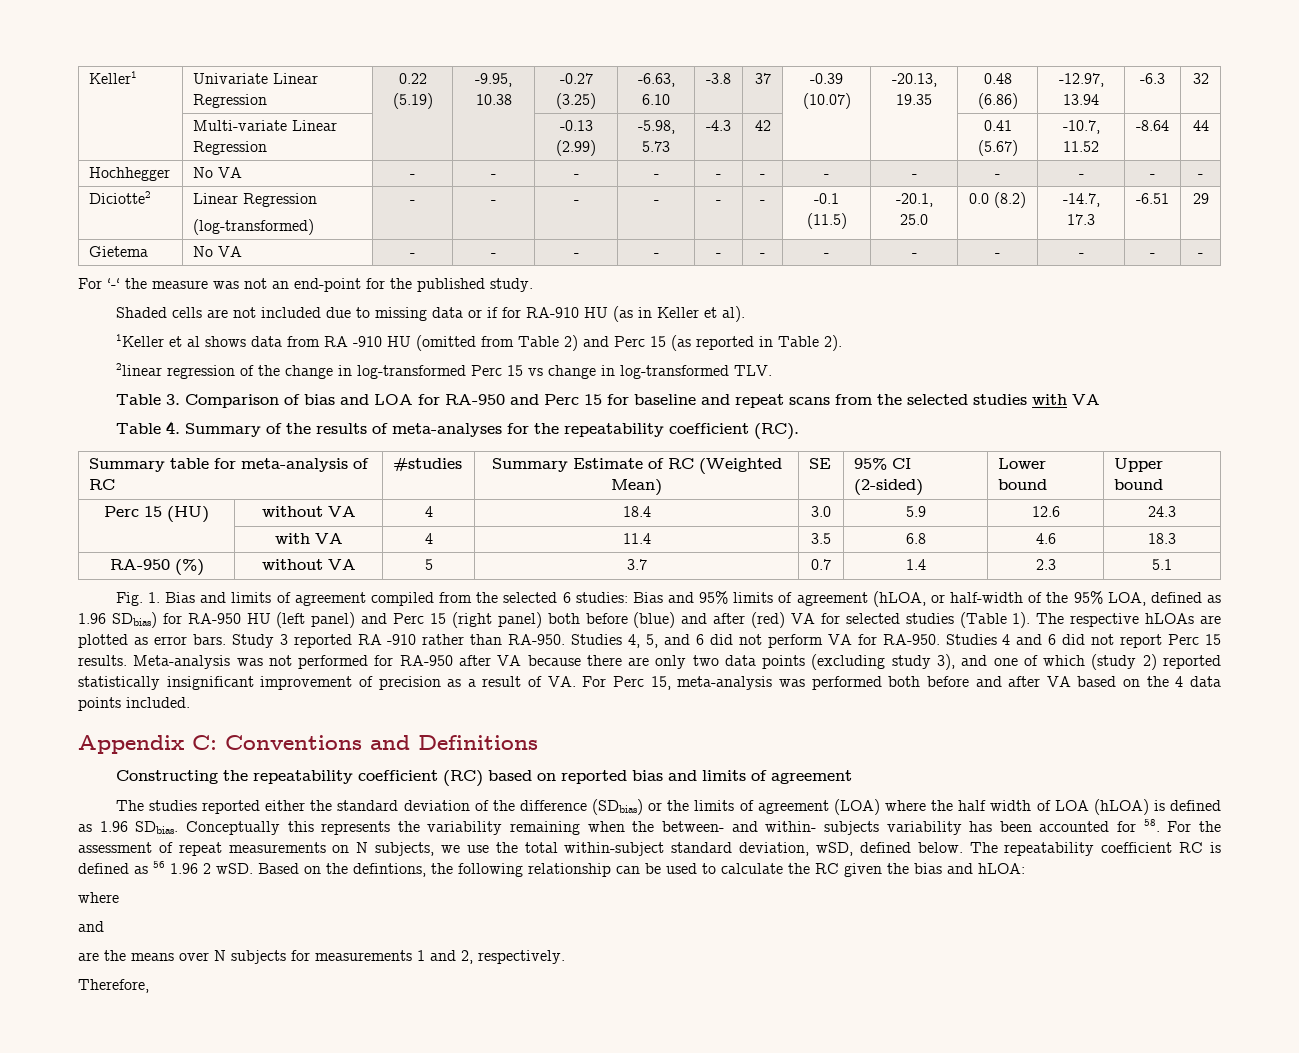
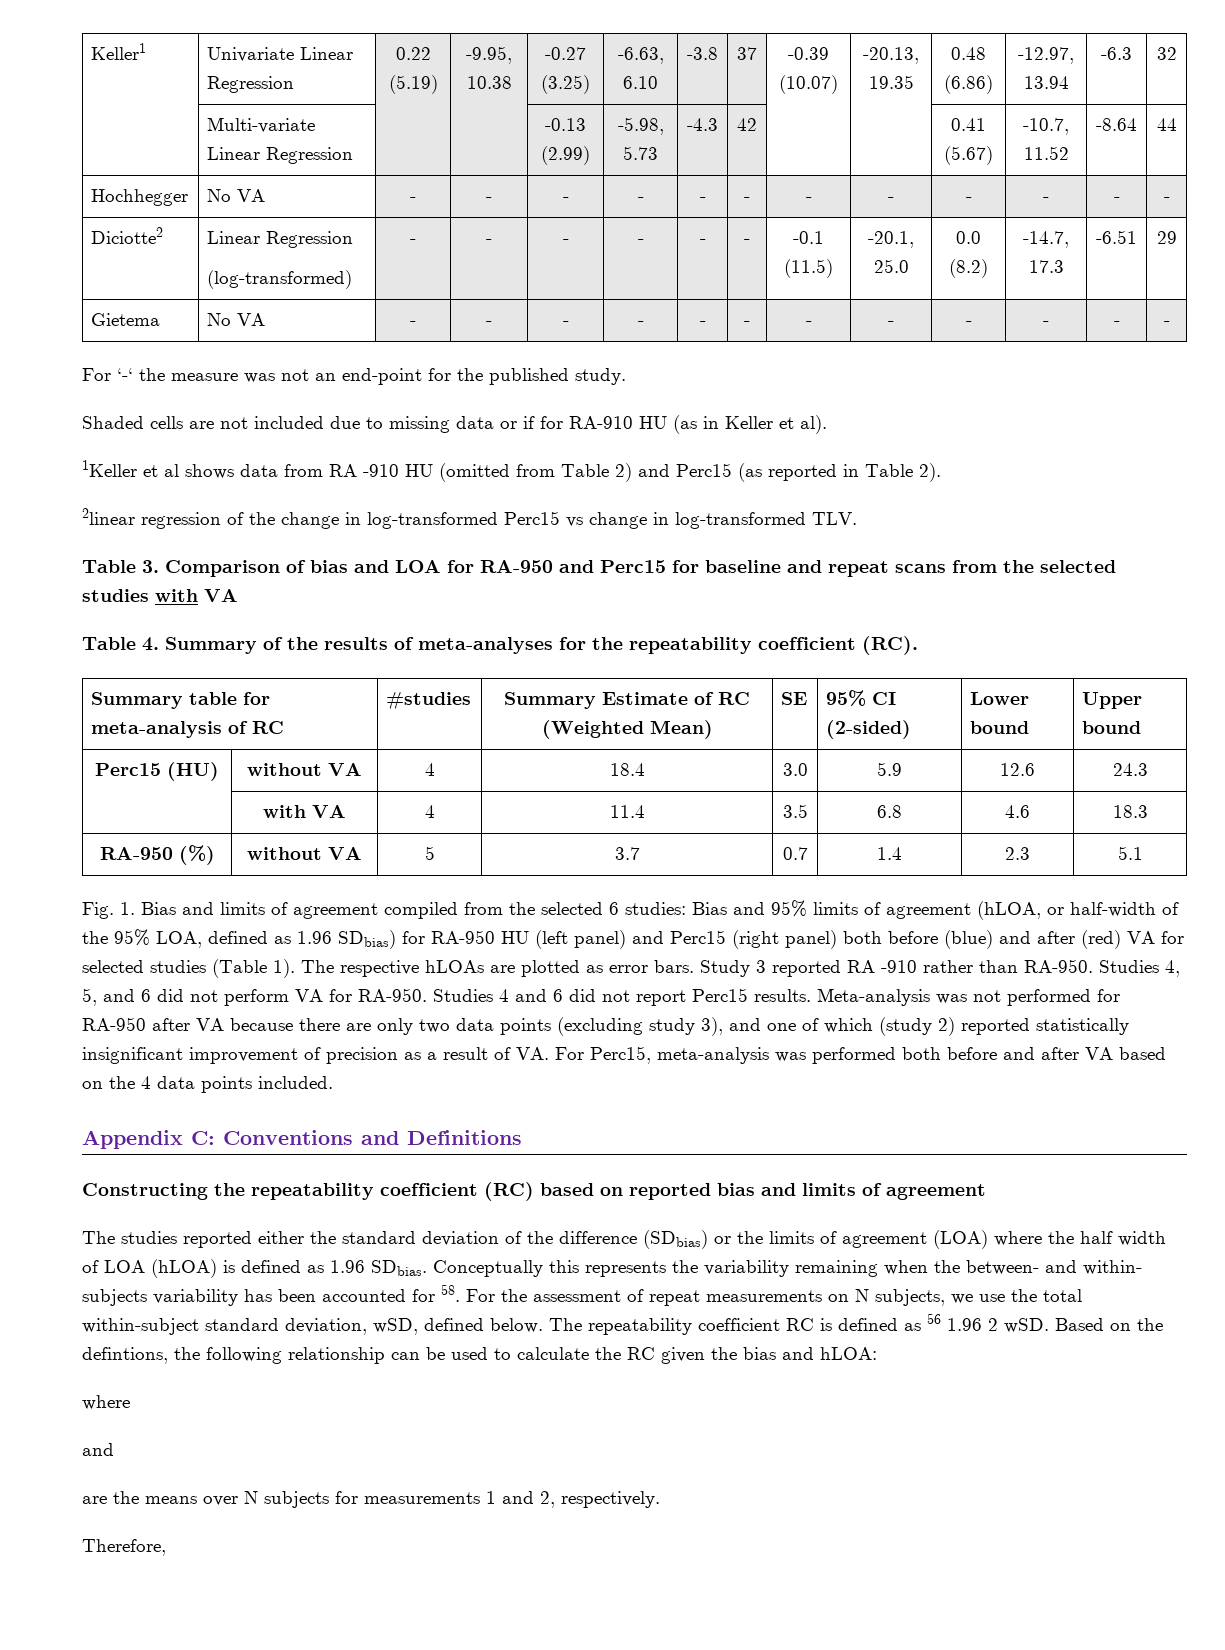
- 1Keller et al shows data from RA -910 HU (omitted from Table 2) and Perc 15 (as reported in Table 2).
+ 1Keller et al shows data from RA -910 HU (omitted from Table 2) and Perc15 (as reported in Table 2).
- 2linear regression of the change in log-transformed Perc 15 vs change in log-transformed TLV.
+ 2linear regression of the change in log-transformed Perc15 vs change in log-transformed TLV.
- Table 3. Comparison of bias and LOA for RA-950 and Perc 15 for baseline and repeat scans from the selected studies with VA
+ Table 3. Comparison of bias and LOA for RA-950 and Perc15 for baseline and repeat scans from the selected studies with VA
- Perc 15 (HU) | without VA | 4 | 18.4 | 3.0 | 5.9 | 12.6 | 24.3
+ Perc15 (HU) | without VA | 4 | 18.4 | 3.0 | 5.9 | 12.6 | 24.3
- Fig. 1. Bias and limits of agreement compiled from the selected 6 studies: Bias and 95% limits of agreement (hLOA, or half-width of the 95% LOA, defined as 1.96 SDbias) for RA-950 HU (left panel) and Perc 15 (right panel) both before (blue) and after (red) VA for selected studies (Table 1).
+ Fig. 1. Bias and limits of agreement compiled from the selected 6 studies: Bias and 95% limits of agreement (hLOA, or half-width of the 95% LOA, defined as 1.96 SDbias) for RA-950 HU (left panel) and Perc15 (right panel) both before (blue) and after (red) VA for selected studies (Table 1).
- Studies 4 and 6 did not report Perc 15 results.
+ Studies 4 and 6 did not report Perc15 results.
- Meta-analysis was not performed for RA-950 after VA because there are only two data points (excluding study 3), and one of which (study 2) reported statistically insignificant improvement of precision as a result of VA. For Perc 15, meta-analysis was performed both before and after VA based on the 4 data points included.
+ Meta-analysis was not performed for RA-950 after VA because there are only two data points (excluding study 3), and one of which (study 2) reported statistically insignificant improvement of precision as a result of VA. For Perc15, meta-analysis was performed both before and after VA based on the 4 data points included.

